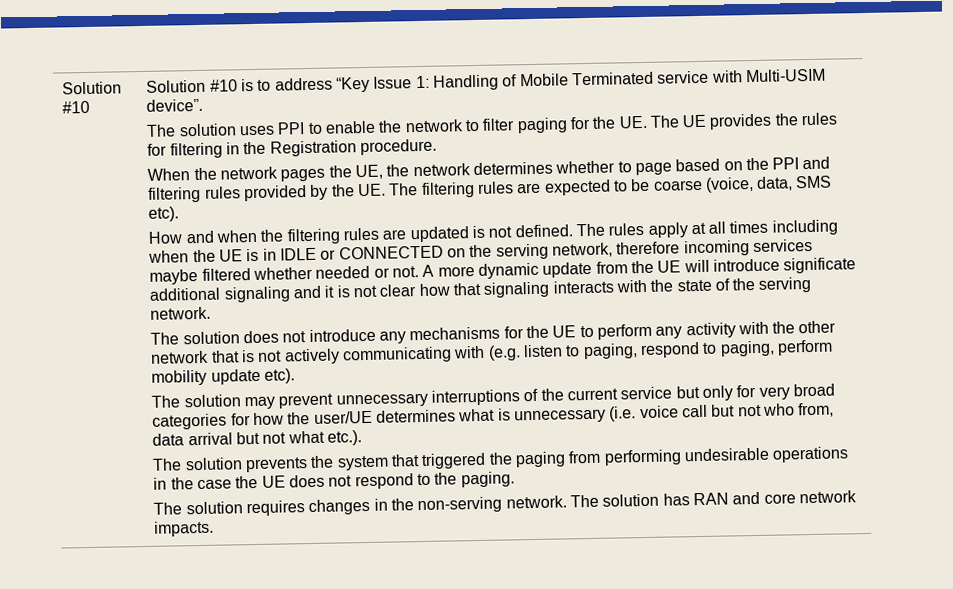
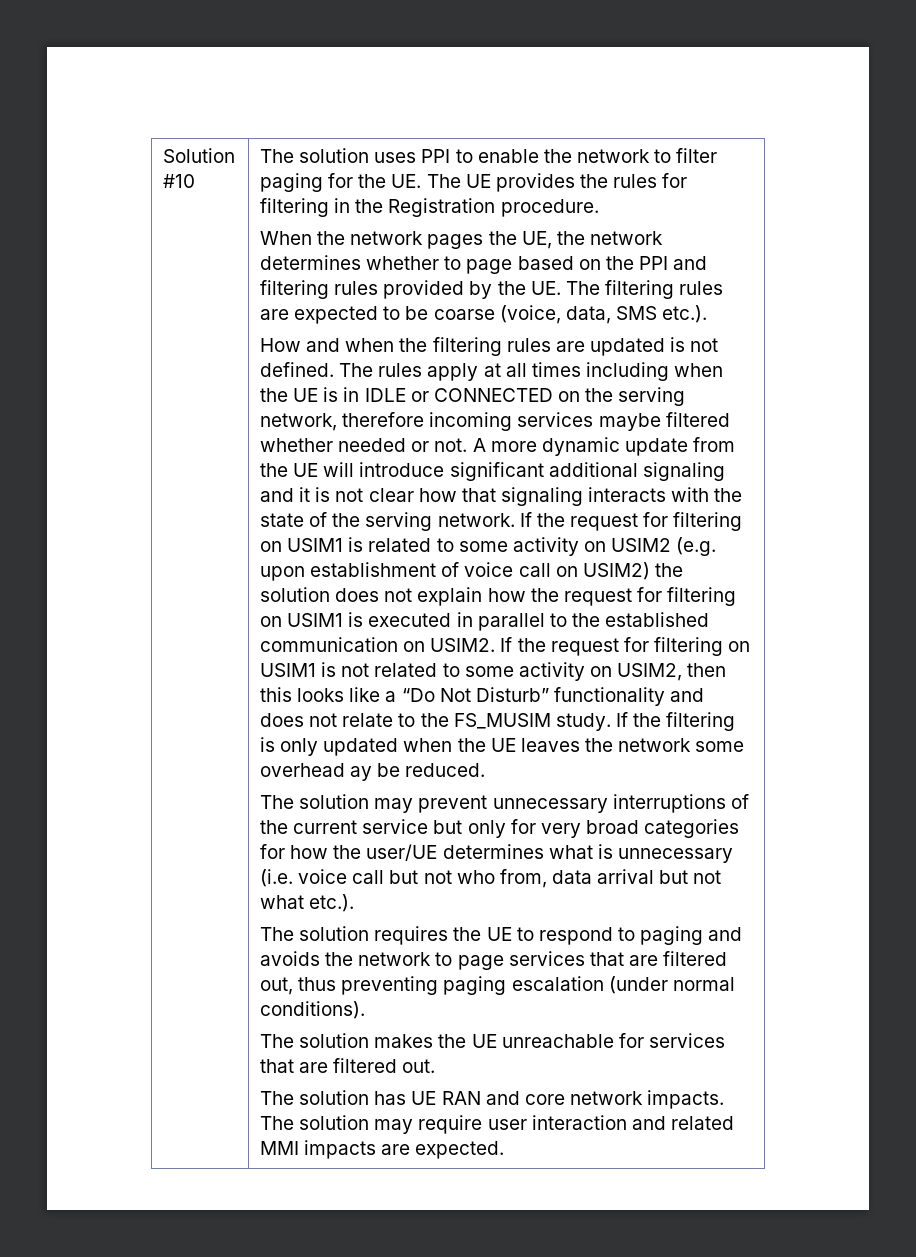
- Solution #10 is to address “Key Issue 1: Handling of Mobile Terminated service with Multi-USIM device”.
- When the network pages the UE, the network determines whether to page based on the PPI and filtering rules provided by the UE. The filtering rules are expected to be coarse (voice, data, SMS etc).
+ When the network pages the UE, the network determines whether to page based on the PPI and filtering rules provided by the UE. The filtering rules are expected to be coarse (voice, data, SMS etc.).
- A more dynamic update from the UE will introduce significate additional signaling and it is not clear how that signaling interacts with the state of the serving network.
- The solution does not introduce any mechanisms for the UE to perform any activity with the other network that is not actively communicating with (e.g. listen to paging, respond to paging, perform mobility update etc).
+ A more dynamic update from the UE will introduce significant additional signaling and it is not clear how that signaling interacts with the state of the serving network. If the request for filtering on USIM1 is related to some activity on USIM2 (e.g. upon establishment of voice call on USIM2) the solution does not explain how the request for filtering on USIM1 is executed in parallel to the established communication on USIM2. If the request for filtering on USIM1 is not related to some activity on USIM2, then this looks like a “Do Not Disturb” functionality and does not relate to the FS_MUSIM study. If the filtering is only updated when the UE leaves the network some overhead ay be reduced.
- The solution prevents the system that triggered the paging from performing undesirable operations in the case the UE does not respond to the paging.
- The solution requires changes in the non-serving network. The solution has RAN and core network impacts.
+ The solution requires the UE to respond to paging and avoids the network to page services that are filtered out, thus preventing paging escalation (under normal conditions).
+ The solution makes the UE unreachable for services that are filtered out.
+ The solution has UE RAN and core network impacts.
+ The solution may require user interaction and related MMI impacts are expected.

